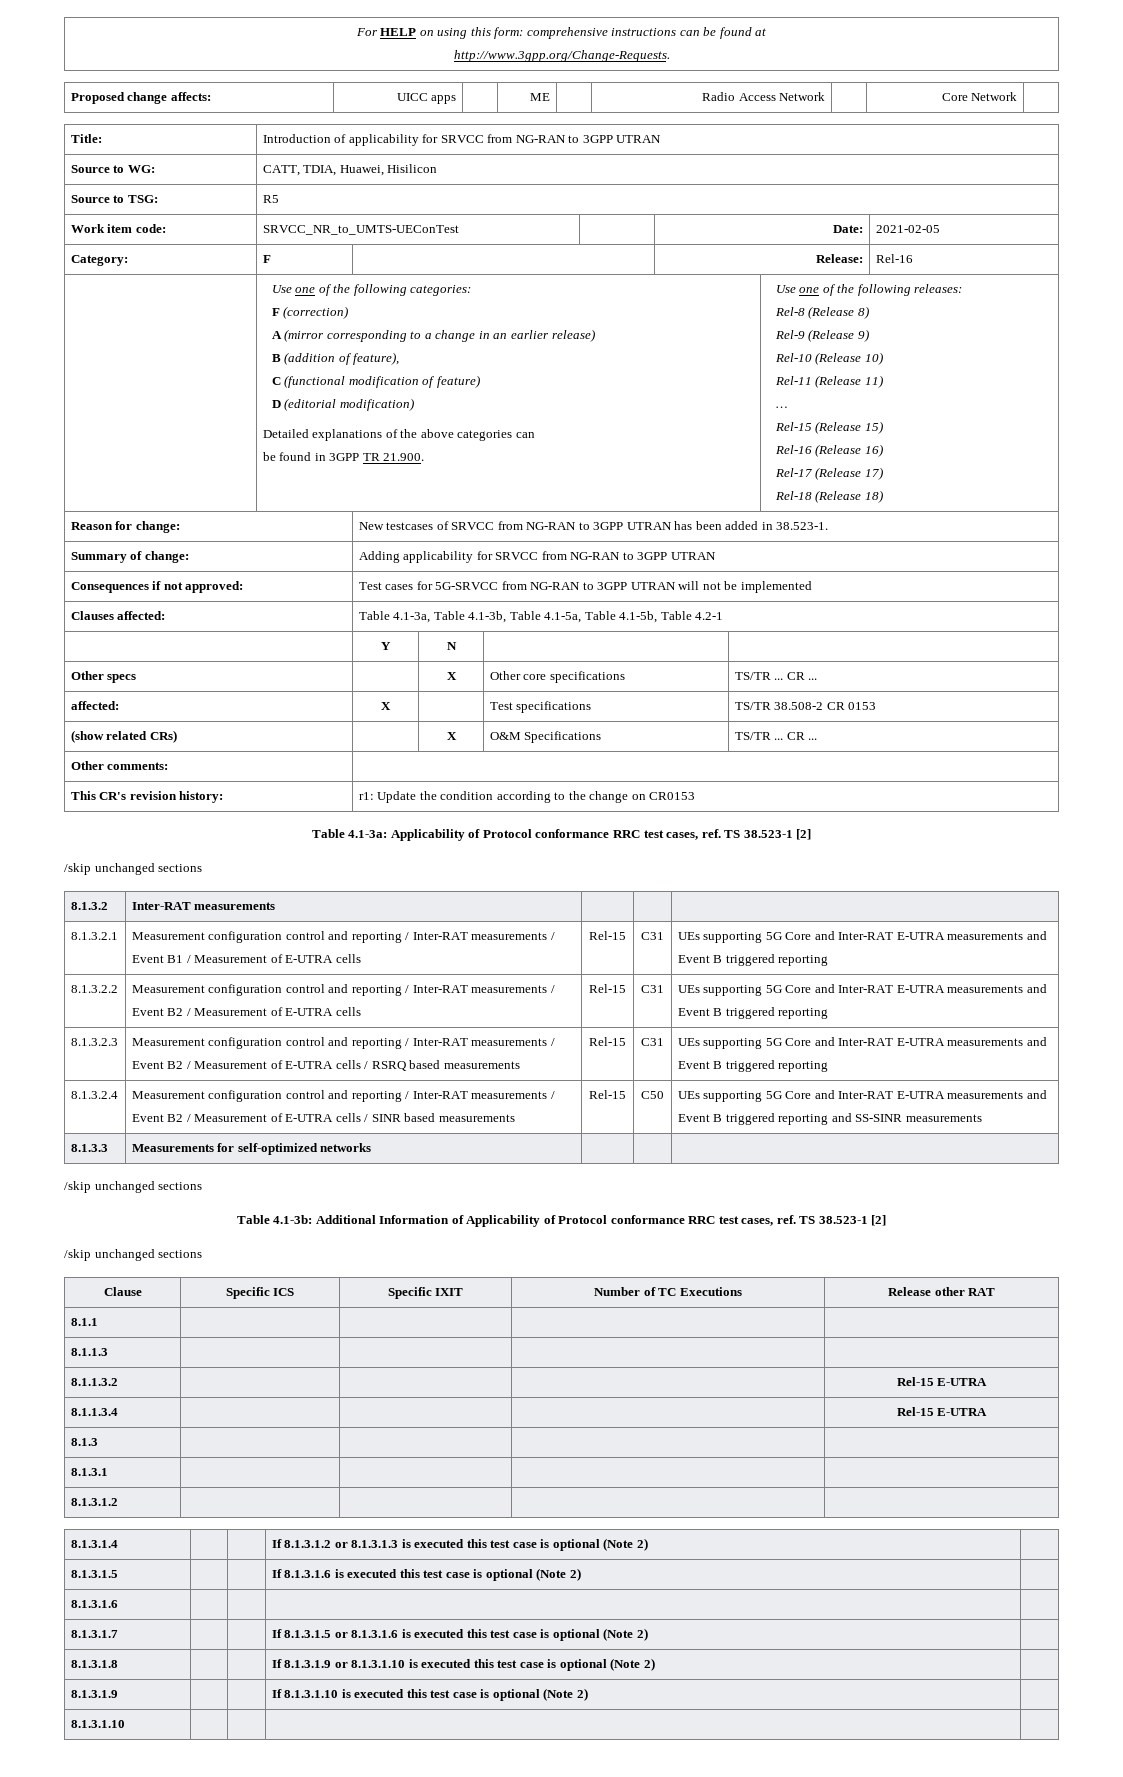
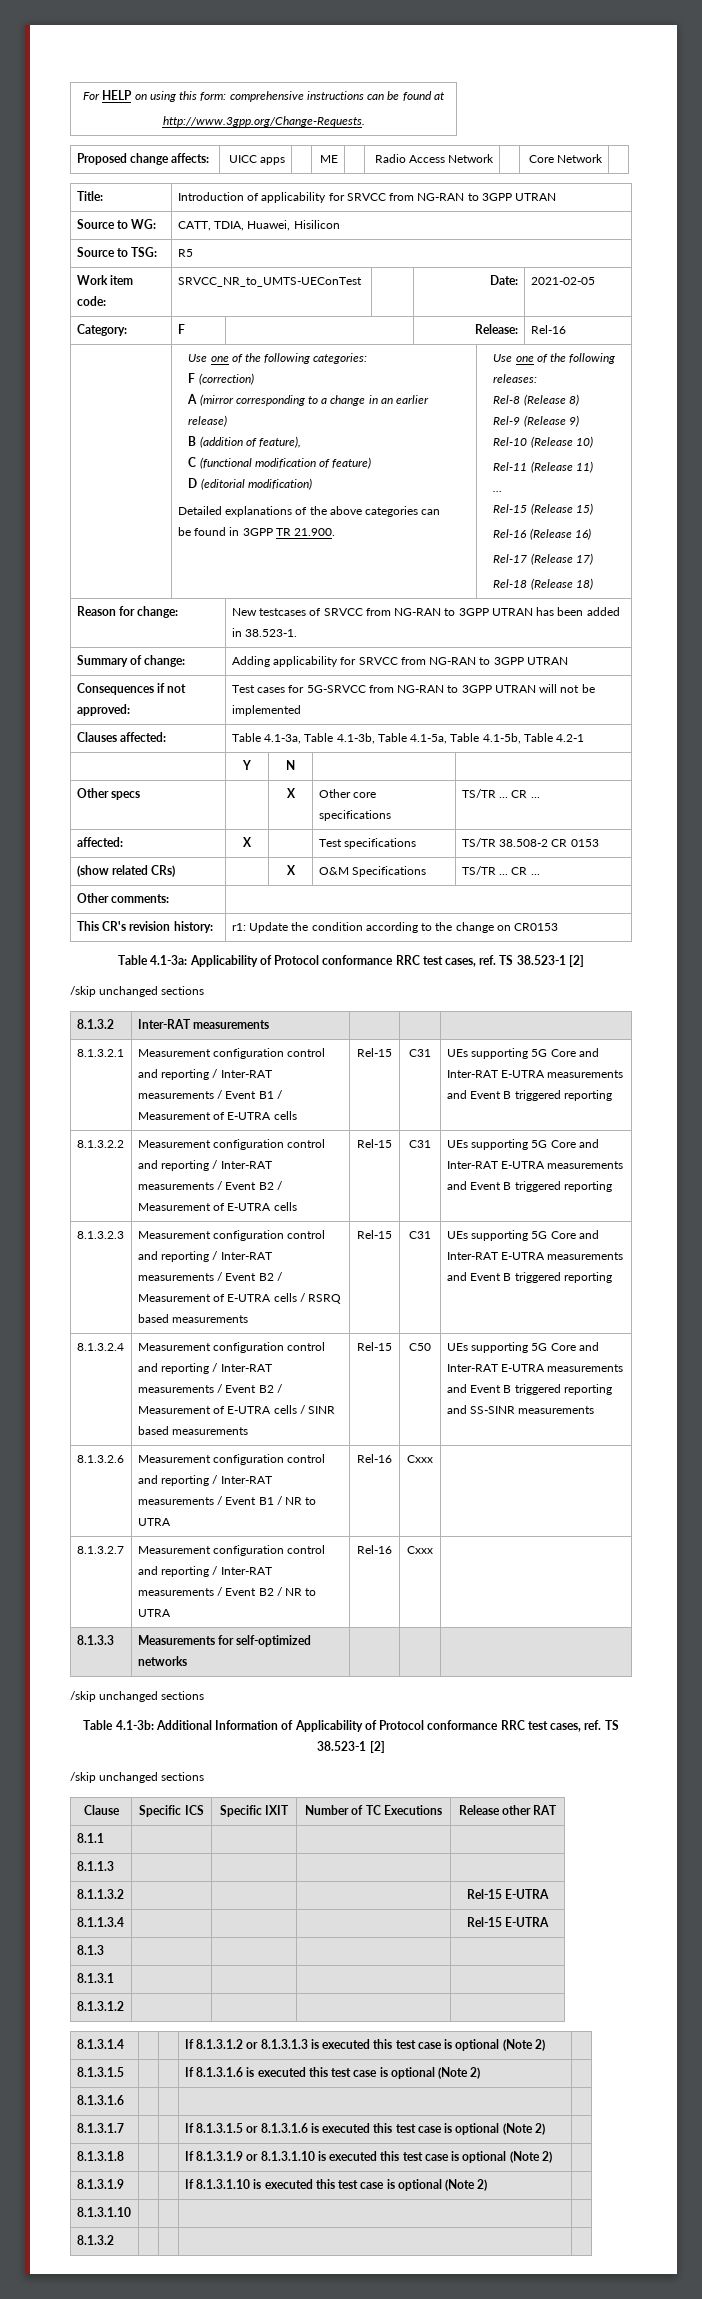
+ 8.1.3.2.6 | Measurement configuration control and reporting / Inter-RAT measurements / Event B1 / NR to UTRA | Rel-16 | Cxxx |
+ 8.1.3.2.7 | Measurement configuration control and reporting / Inter-RAT measurements / Event B2 / NR to UTRA | Rel-16 | Cxxx |
+ 8.1.3.2 | | | |

